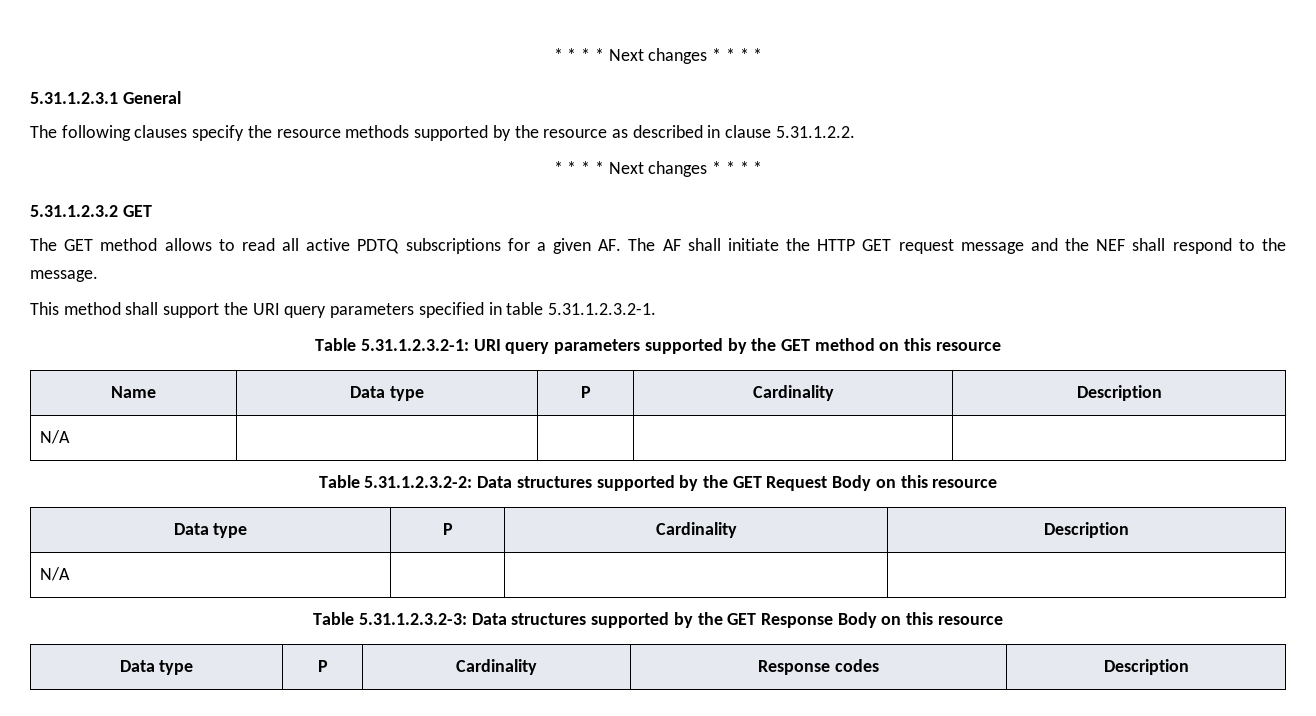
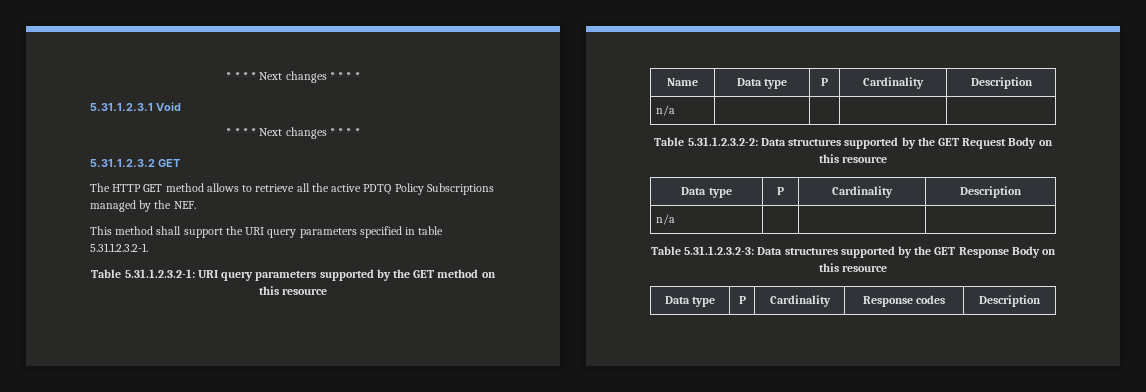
- 5.31.1.2.3.1 General
- The following clauses specify the resource methods supported by the resource as described in clause 5.31.1.2.2.
+ 5.31.1.2.3.1 Void
- The GET method allows to read all active PDTQ subscriptions for a given AF. The AF shall initiate the HTTP GET request message and the NEF shall respond to the message.
+ The HTTP GET method allows to retrieve all the active PDTQ Policy Subscriptions managed by the NEF.
- N/A | | | |
+ n/a | | | |
  Table 5.31.1.2.3.2-2: Data structures supported by the GET Request Body on this resource
  Data type | P | Cardinality | Description
- N/A | | |
+ n/a | | |

